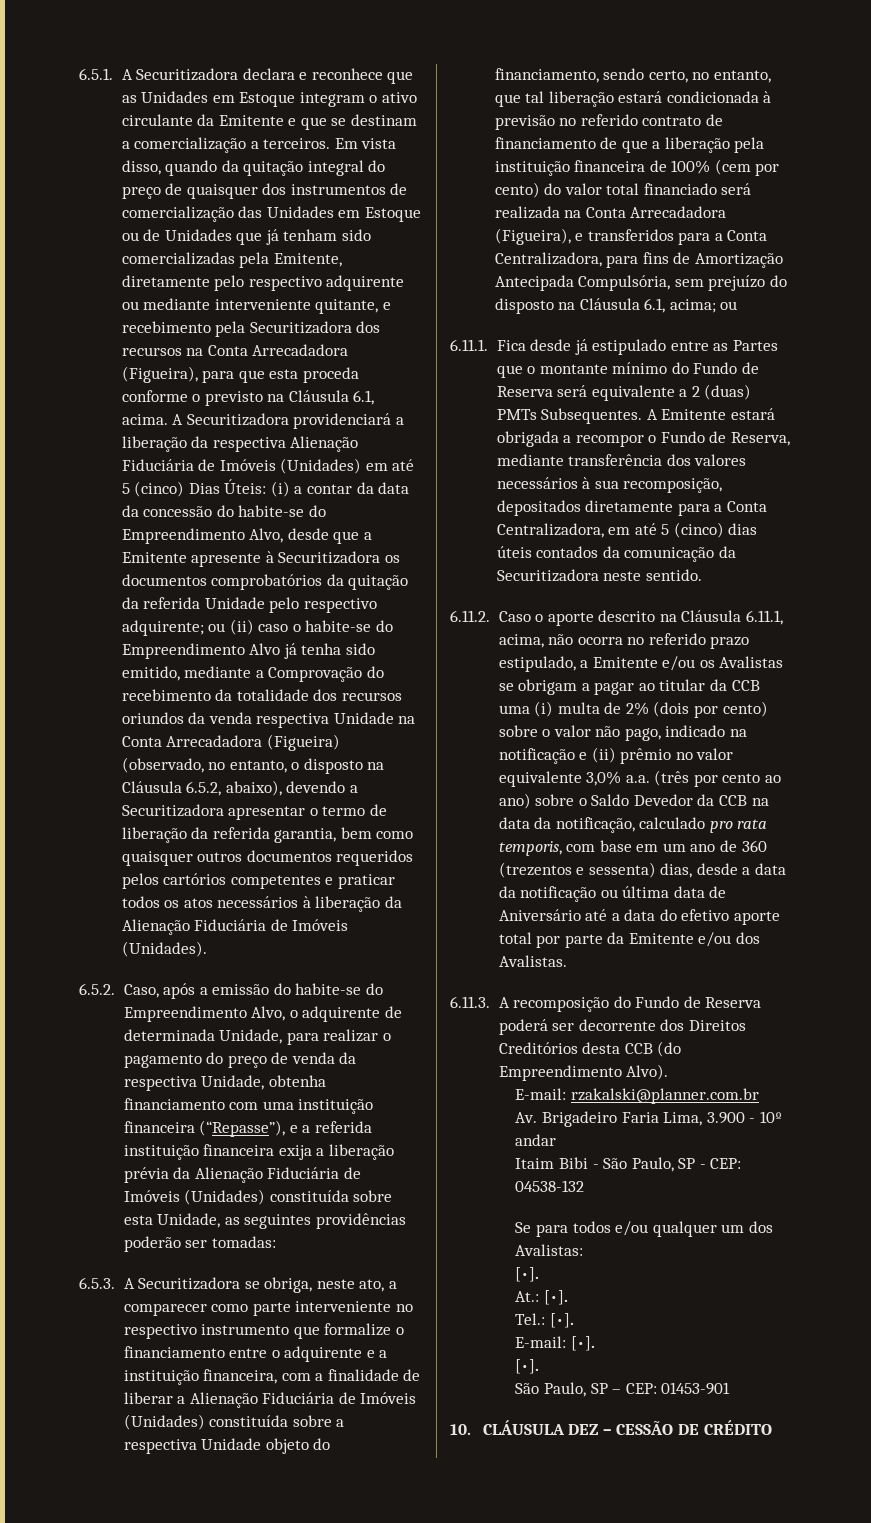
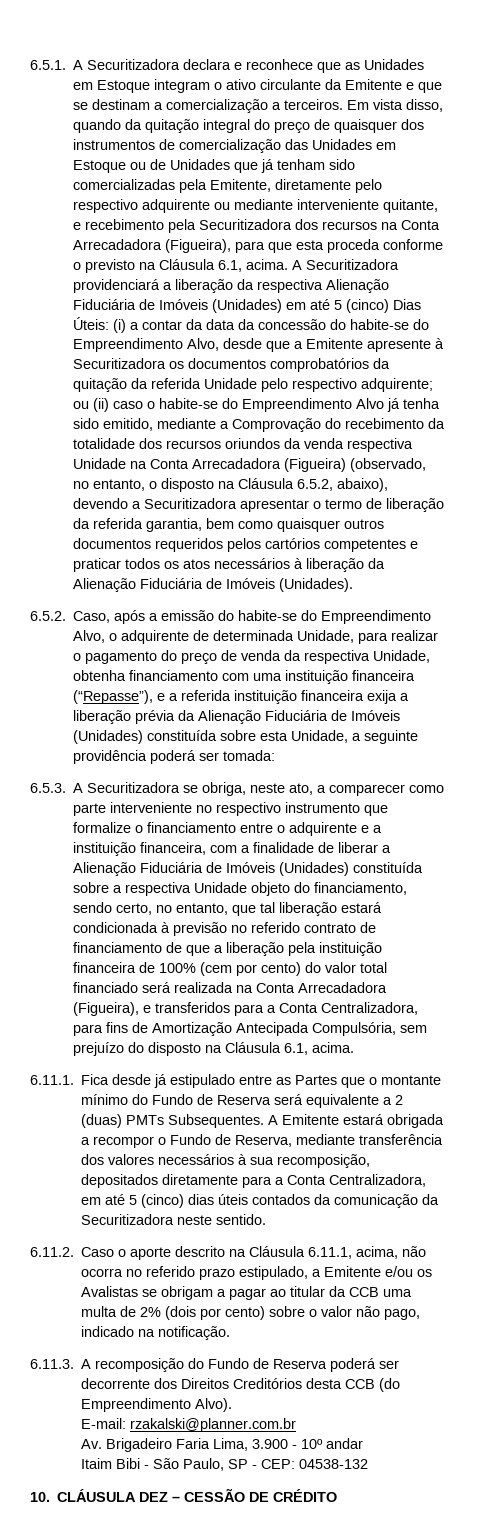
- 6.5.2. Caso, após a emissão do habite-se do Empreendimento Alvo, o adquirente de determinada Unidade, para realizar o pagamento do preço de venda da respectiva Unidade, obtenha financiamento com uma instituição financeira (“Repasse”), e a referida instituição financeira exija a liberação prévia da Alienação Fiduciária de Imóveis (Unidades) constituída sobre esta Unidade, as seguintes providências poderão ser tomadas:
+ 6.5.2. Caso, após a emissão do habite-se do Empreendimento Alvo, o adquirente de determinada Unidade, para realizar o pagamento do preço de venda da respectiva Unidade, obtenha financiamento com uma instituição financeira (“Repasse”), e a referida instituição financeira exija a liberação prévia da Alienação Fiduciária de Imóveis (Unidades) constituída sobre esta Unidade, a seguinte providência poderá ser tomada:
- 6.5.3. A Securitizadora se obriga, neste ato, a comparecer como parte interveniente no respectivo instrumento que formalize o financiamento entre o adquirente e a instituição financeira, com a finalidade de liberar a Alienação Fiduciária de Imóveis (Unidades) constituída sobre a respectiva Unidade objeto do financiamento, sendo certo, no entanto, que tal liberação estará condicionada à previsão no referido contrato de financiamento de que a liberação pela instituição financeira de 100% (cem por cento) do valor total financiado será realizada na Conta Arrecadadora (Figueira), e transferidos para a Conta Centralizadora, para fins de Amortização Antecipada Compulsória, sem prejuízo do disposto na Cláusula 6.1, acima; ou
+ 6.5.3. A Securitizadora se obriga, neste ato, a comparecer como parte interveniente no respectivo instrumento que formalize o financiamento entre o adquirente e a instituição financeira, com a finalidade de liberar a Alienação Fiduciária de Imóveis (Unidades) constituída sobre a respectiva Unidade objeto do financiamento, sendo certo, no entanto, que tal liberação estará condicionada à previsão no referido contrato de financiamento de que a liberação pela instituição financeira de 100% (cem por cento) do valor total financiado será realizada na Conta Arrecadadora (Figueira), e transferidos para a Conta Centralizadora, para fins de Amortização Antecipada Compulsória, sem prejuízo do disposto na Cláusula 6.1, acima.
- 6.11.2. Caso o aporte descrito na Cláusula 6.11.1, acima, não ocorra no referido prazo estipulado, a Emitente e/ou os Avalistas se obrigam a pagar ao titular da CCB uma (i) multa de 2% (dois por cento) sobre o valor não pago, indicado na notificação e (ii) prêmio no valor equivalente 3,0% a.a. (três por cento ao ano) sobre o Saldo Devedor da CCB na data da notificação, calculado pro rata temporis, com base em um ano de 360 (trezentos e sessenta) dias, desde a data da notificação ou última data de Aniversário até a data do efetivo aporte total por parte da Emitente e/ou dos Avalistas.
+ 6.11.2. Caso o aporte descrito na Cláusula 6.11.1, acima, não ocorra no referido prazo estipulado, a Emitente e/ou os Avalistas se obrigam a pagar ao titular da CCB uma multa de 2% (dois por cento) sobre o valor não pago, indicado na notificação.
- Se para todos e/ou qualquer um dos Avalistas:
- [•].
- At.: [•].
- Tel.: [•].
- E-mail: [•].
- [•].
- São Paulo, SP – CEP: 01453-901

